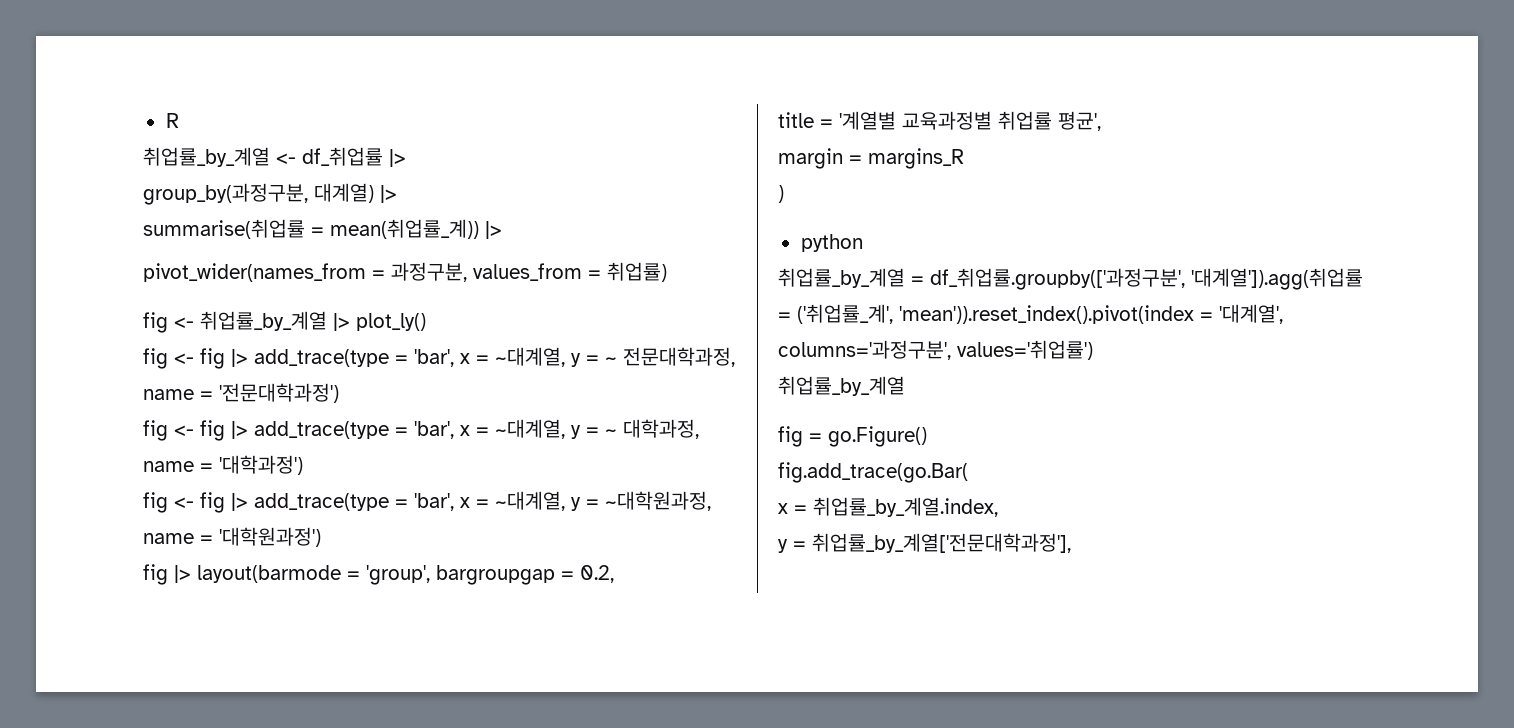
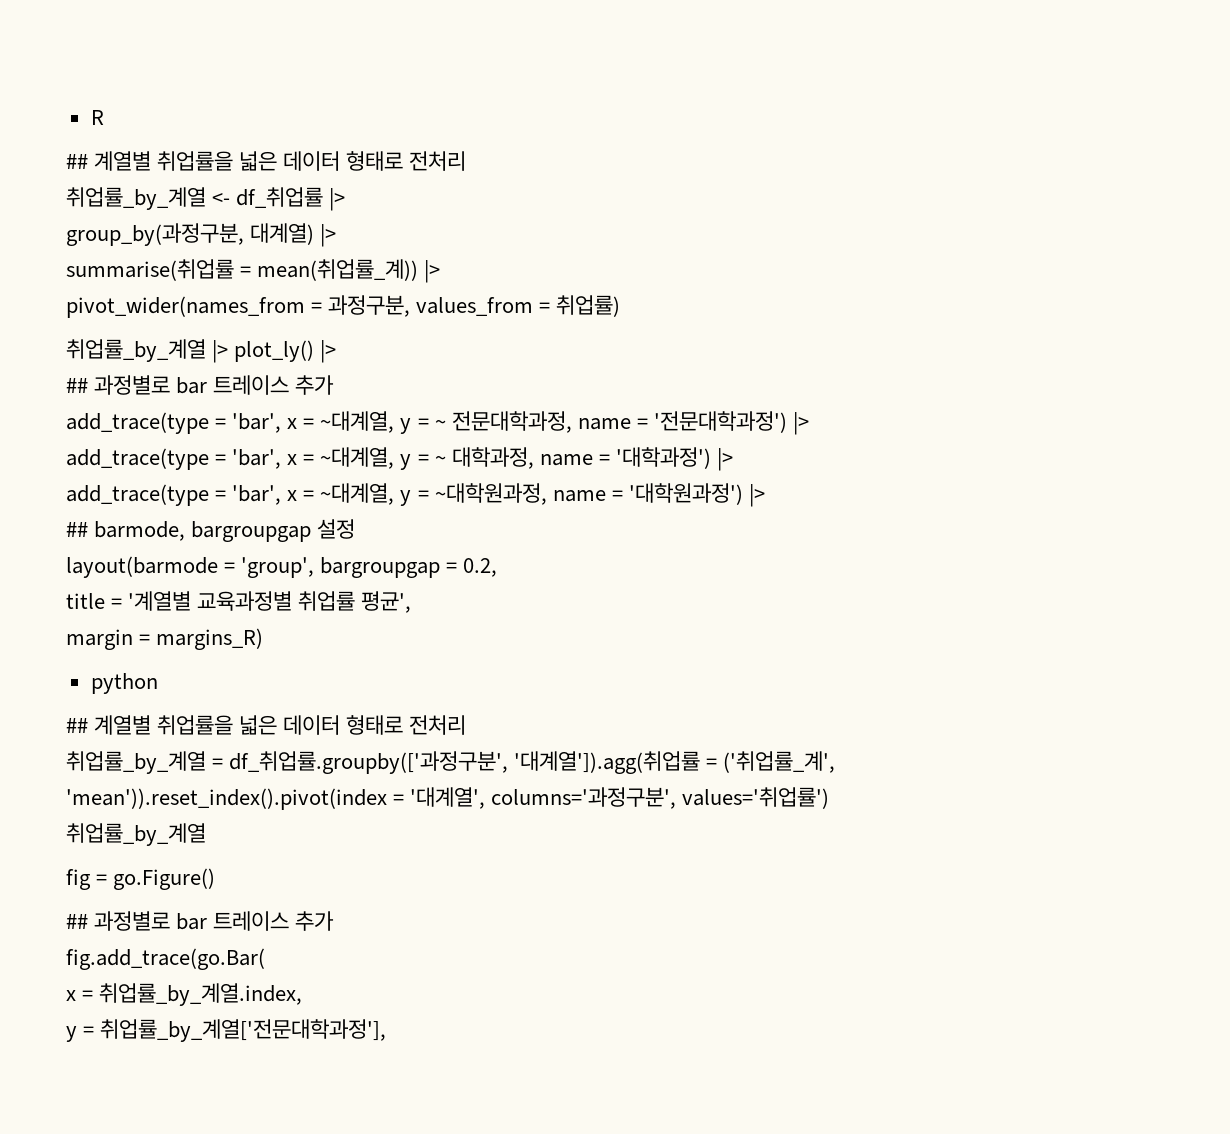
  R
+ ## 계열별 취업률을 넓은 데이터 형태로 전처리
- fig <- 취업률_by_계열 |> plot_ly()
- fig <- fig |> add_trace(type = 'bar', x = ~대계열, y = ~ 전문대학과정, name = '전문대학과정')
- fig <- fig |> add_trace(type = 'bar', x = ~대계열, y = ~ 대학과정, name = '대학과정')
- fig <- fig |> add_trace(type = 'bar', x = ~대계열, y = ~대학원과정, name = '대학원과정')
- fig |> layout(barmode = 'group', bargroupgap = 0.2,
+ 취업률_by_계열 |> plot_ly() |>
+ ## 과정별로 bar 트레이스 추가
+ add_trace(type = 'bar', x = ~대계열, y = ~ 전문대학과정, name = '전문대학과정') |>
+ add_trace(type = 'bar', x = ~대계열, y = ~ 대학과정, name = '대학과정') |>
+ add_trace(type = 'bar', x = ~대계열, y = ~대학원과정, name = '대학원과정') |>
+ ## barmode, bargroupgap 설정
+ layout(barmode = 'group', bargroupgap = 0.2,
- margin = margins_R
- )
+ margin = margins_R)
  python
+ ## 계열별 취업률을 넓은 데이터 형태로 전처리
  fig = go.Figure()
+ ## 과정별로 bar 트레이스 추가

